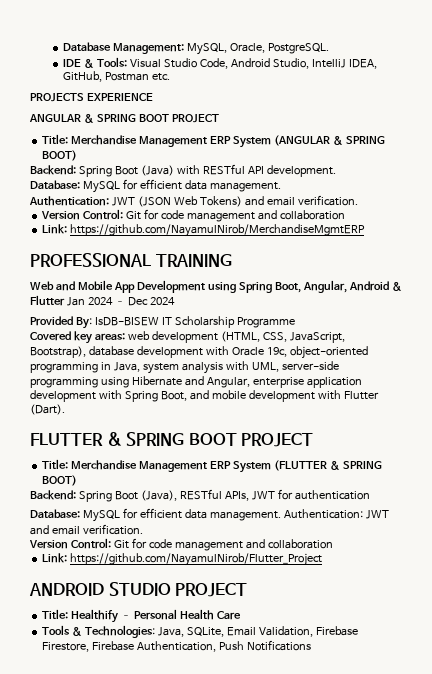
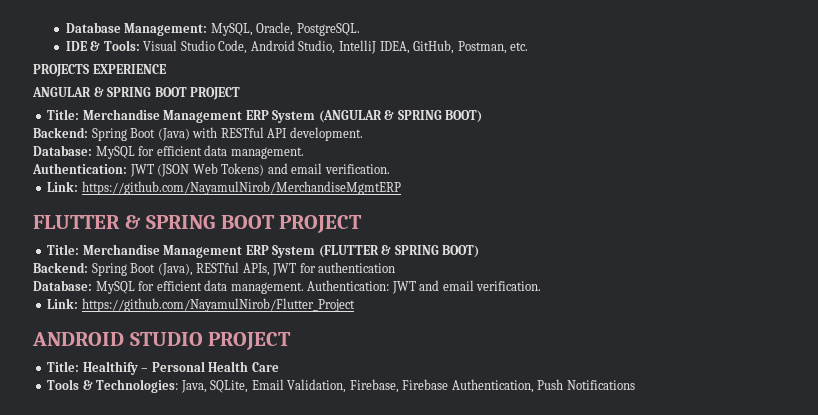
- IDE & Tools: Visual Studio Code, Android Studio, IntelliJ IDEA, GitHub, Postman etc.
+ IDE & Tools: Visual Studio Code, Android Studio, IntelliJ IDEA, GitHub, Postman, etc.
  Authentication: JWT (JSON Web Tokens) and email verification.
- Version Control: Git for code management and collaboration
  Link: https://github.com/NayamulNirob/MerchandiseMgmtERP
- PROFESSIONAL TRAINING
- Web and Mobile App Development using Spring Boot, Angular, Android & Flutter Jan 2024 – Dec 2024
- Provided By: IsDB-BISEW IT Scholarship Programme
- Covered key areas: web development (HTML, CSS, JavaScript, Bootstrap), database development with Oracle 19c, object-oriented programming in Java, system analysis with UML, server-side programming using Hibernate and Angular, enterprise application development with Spring Boot, and mobile development with Flutter (Dart).
  Authentication: JWT and email verification.
- Version Control: Git for code management and collaboration
- Tools & Technologies: Java, SQLite, Email Validation, Firebase Firestore, Firebase Authentication, Push Notifications
+ Tools & Technologies: Java, SQLite, Email Validation, Firebase, Firebase Authentication, Push Notifications

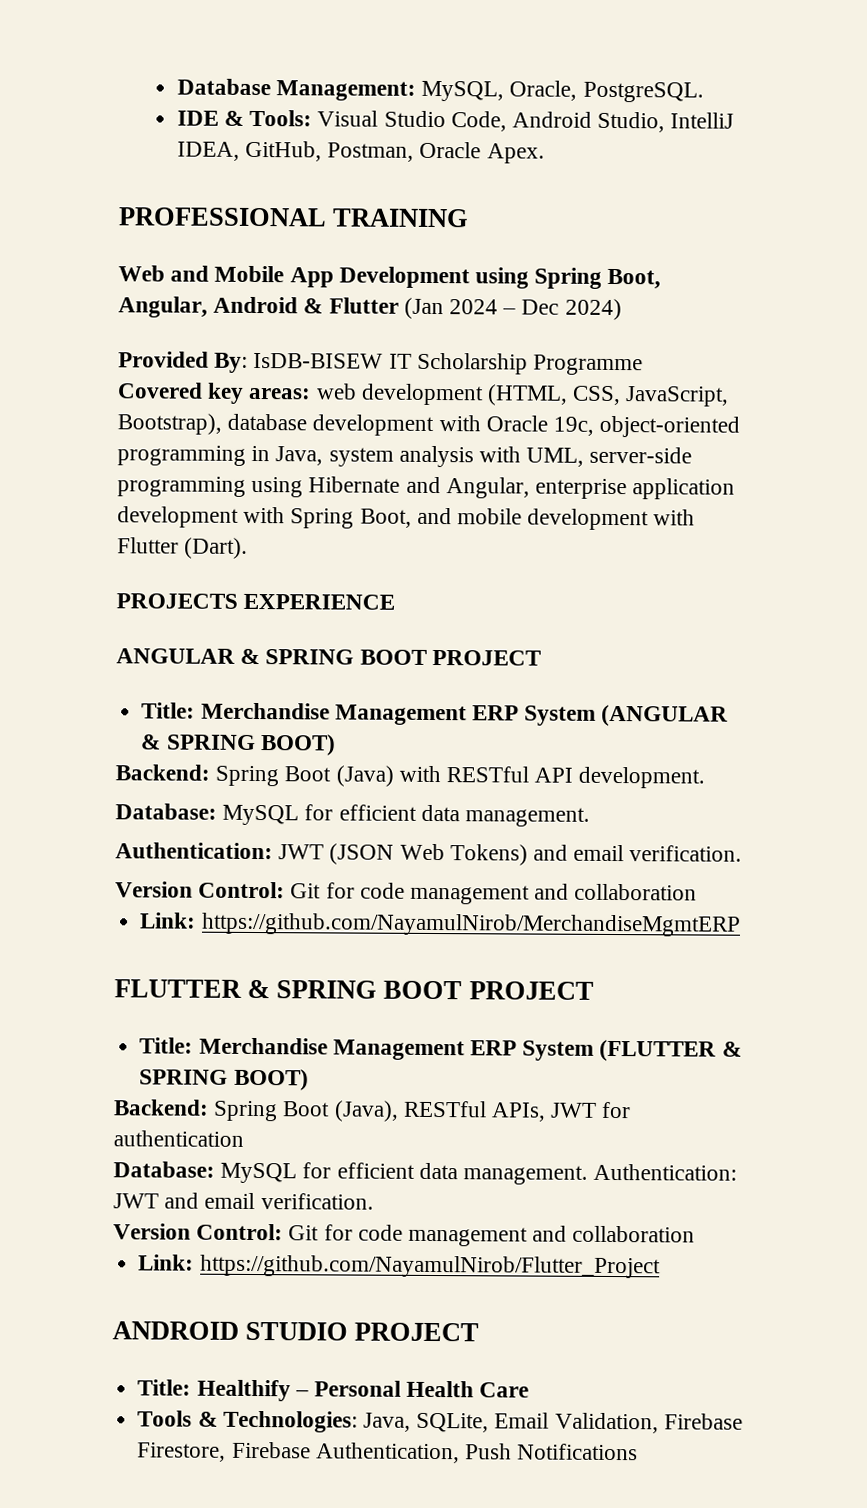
- IDE & Tools: Visual Studio Code, Android Studio, IntelliJ IDEA, GitHub, Postman, etc.
+ IDE & Tools: Visual Studio Code, Android Studio, IntelliJ IDEA, GitHub, Postman, Oracle Apex.
+ PROFESSIONAL TRAINING
+ Web and Mobile App Development using Spring Boot, Angular, Android & Flutter (Jan 2024 – Dec 2024)
+ Provided By: IsDB-BISEW IT Scholarship Programme
+ Covered key areas: web development (HTML, CSS, JavaScript, Bootstrap), database development with Oracle 19c, object-oriented programming in Java, system analysis with UML, server-side programming using Hibernate and Angular, enterprise application development with Spring Boot, and mobile development with Flutter (Dart).
  Authentication: JWT (JSON Web Tokens) and email verification.
+ Version Control: Git for code management and collaboration
  Authentication: JWT and email verification.
+ Version Control: Git for code management and collaboration
- Tools & Technologies: Java, SQLite, Email Validation, Firebase, Firebase Authentication, Push Notifications
+ Tools & Technologies: Java, SQLite, Email Validation, Firebase Firestore, Firebase Authentication, Push Notifications

